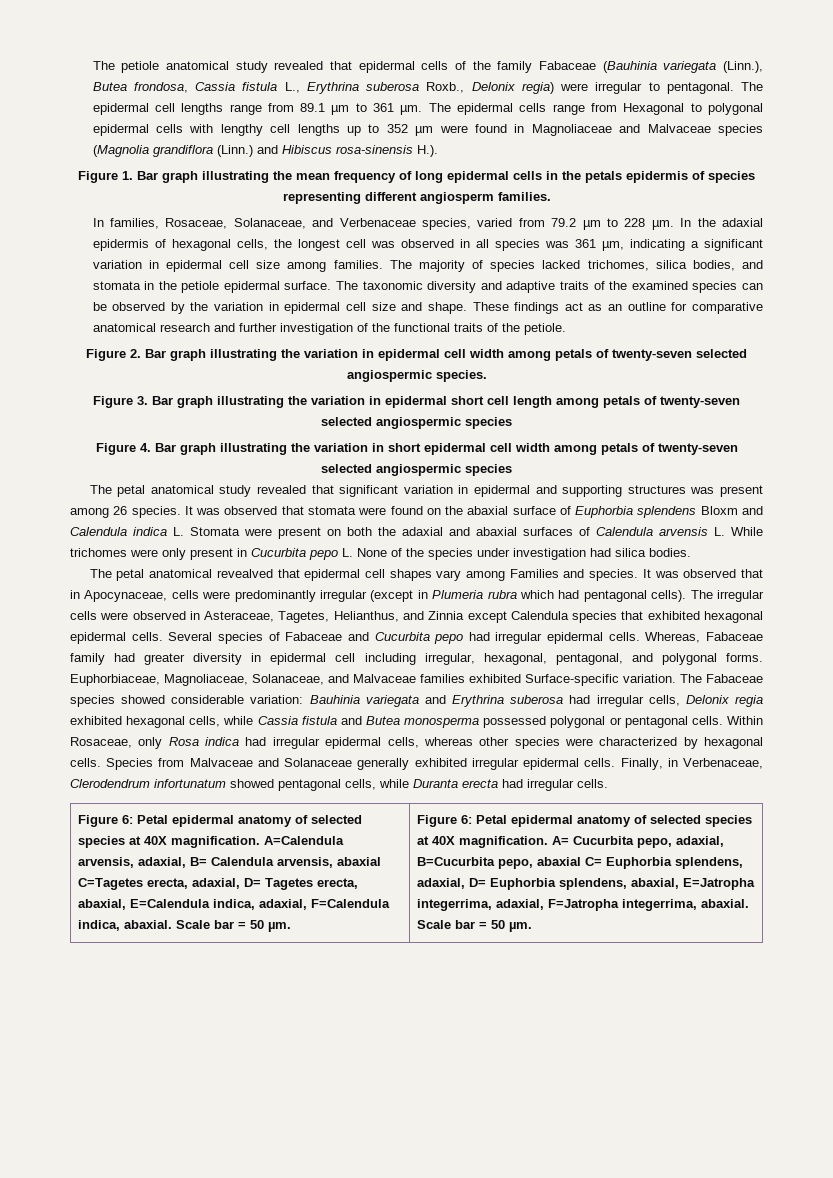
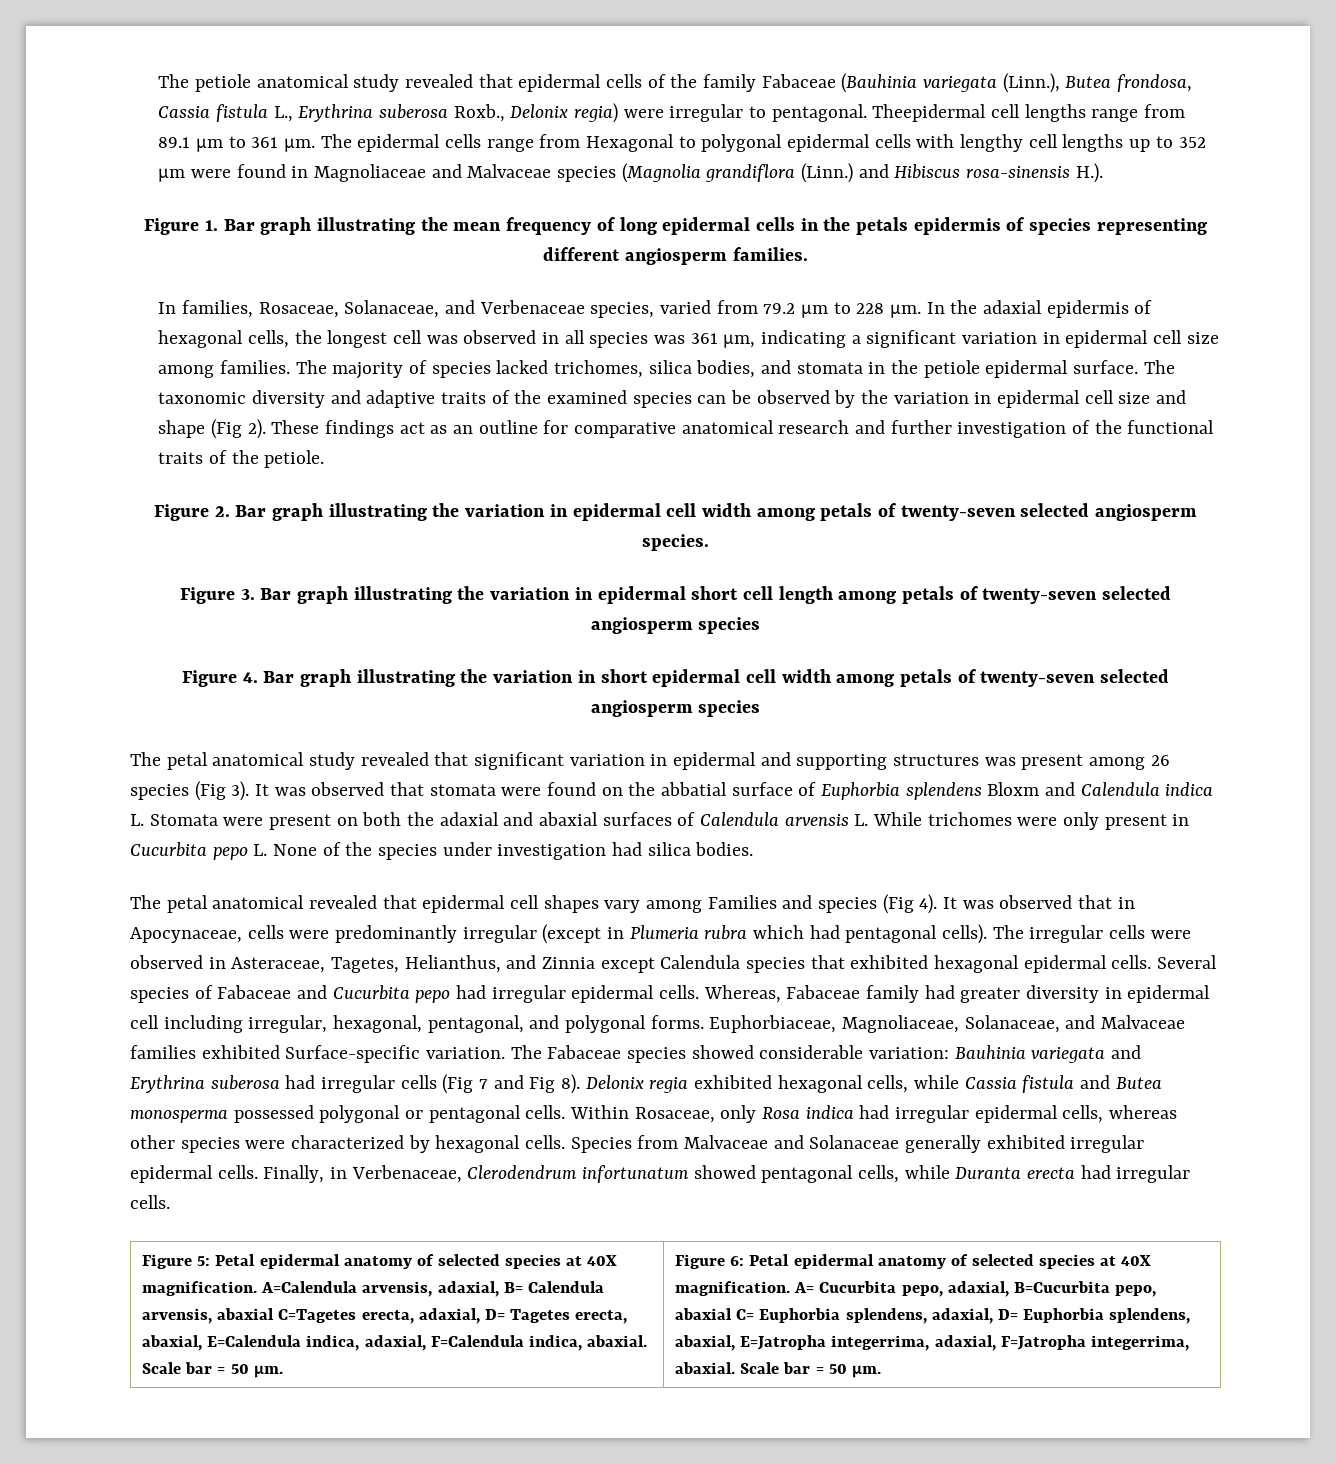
- The epidermal cell lengths range from 89.1 µm to 361 µm.
+ Theepidermal cell lengths range from 89.1 µm to 361 µm.
- The taxonomic diversity and adaptive traits of the examined species can be observed by the variation in epidermal cell size and shape.
+ The taxonomic diversity and adaptive traits of the examined species can be observed by the variation in epidermal cell size and shape (Fig 2).
- Figure 2. Bar graph illustrating the variation in epidermal cell width among petals of twenty-seven selected angiospermic species.
+ Figure 2. Bar graph illustrating the variation in epidermal cell width among petals of twenty-seven selected angiosperm species.
- Figure 3. Bar graph illustrating the variation in epidermal short cell length among petals of twenty-seven selected angiospermic species
+ Figure 3. Bar graph illustrating the variation in epidermal short cell length among petals of twenty-seven selected angiosperm species
- Figure 4. Bar graph illustrating the variation in short epidermal cell width among petals of twenty-seven selected angiospermic species
+ Figure 4. Bar graph illustrating the variation in short epidermal cell width among petals of twenty-seven selected angiosperm species
- The petal anatomical study revealed that significant variation in epidermal and supporting structures was present among 26 species.
+ The petal anatomical study revealed that significant variation in epidermal and supporting structures was present among 26 species (Fig 3).
- It was observed that stomata were found on the abaxial surface of Euphorbia splendens Bloxm and Calendula indica L. Stomata were present on both the adaxial and abaxial surfaces of Calendula arvensis L. While trichomes were only present in Cucurbita pepo L. None of the species under investigation had silica bodies.
+ It was observed that stomata were found on the abbatial surface of Euphorbia splendens Bloxm and Calendula indica L. Stomata were present on both the adaxial and abaxial surfaces of Calendula arvensis L. While trichomes were only present in Cucurbita pepo L. None of the species under investigation had silica bodies.
- The petal anatomical revealved that epidermal cell shapes vary among Families and species.
+ The petal anatomical revealed that epidermal cell shapes vary among Families and species (Fig 4).
- The Fabaceae species showed considerable variation: Bauhinia variegata and Erythrina suberosa had irregular cells, Delonix regia exhibited hexagonal cells, while Cassia fistula and Butea monosperma possessed polygonal or pentagonal cells.
+ The Fabaceae species showed considerable variation: Bauhinia variegata and Erythrina suberosa had irregular cells (Fig 7 and Fig 8). Delonix regia exhibited hexagonal cells, while Cassia fistula and Butea monosperma possessed polygonal or pentagonal cells.
  Finally, in Verbenaceae, Clerodendrum infortunatum showed pentagonal cells, while Duranta erecta had irregular cells.
- Figure 6: Petal epidermal anatomy of selected species at 40X magnification.
+ Figure 5: Petal epidermal anatomy of selected species at 40X magnification.

